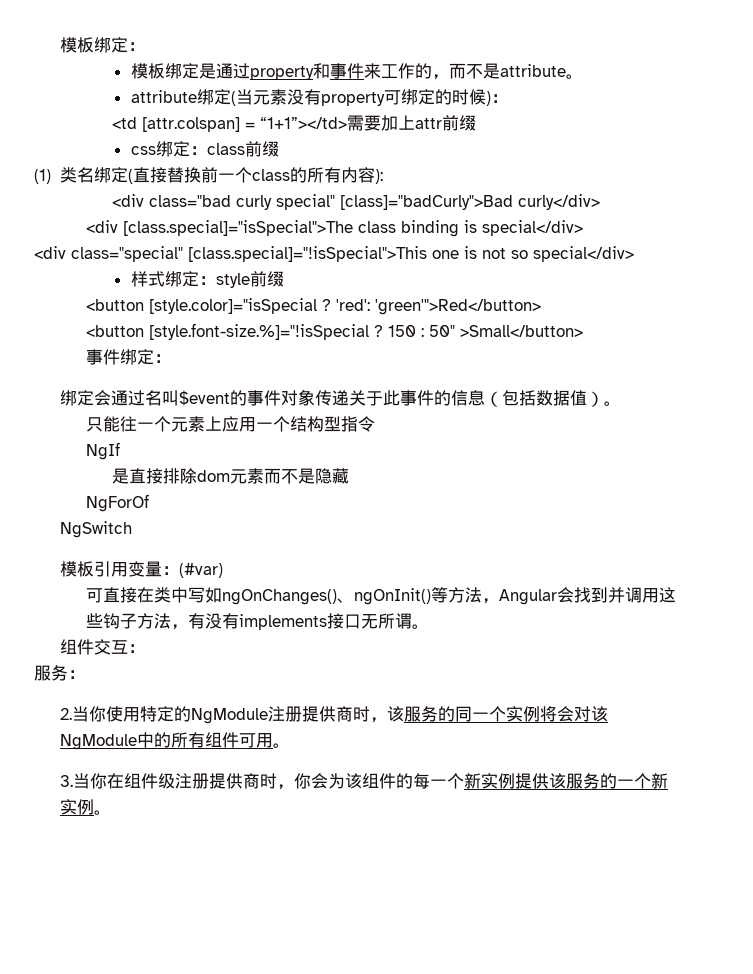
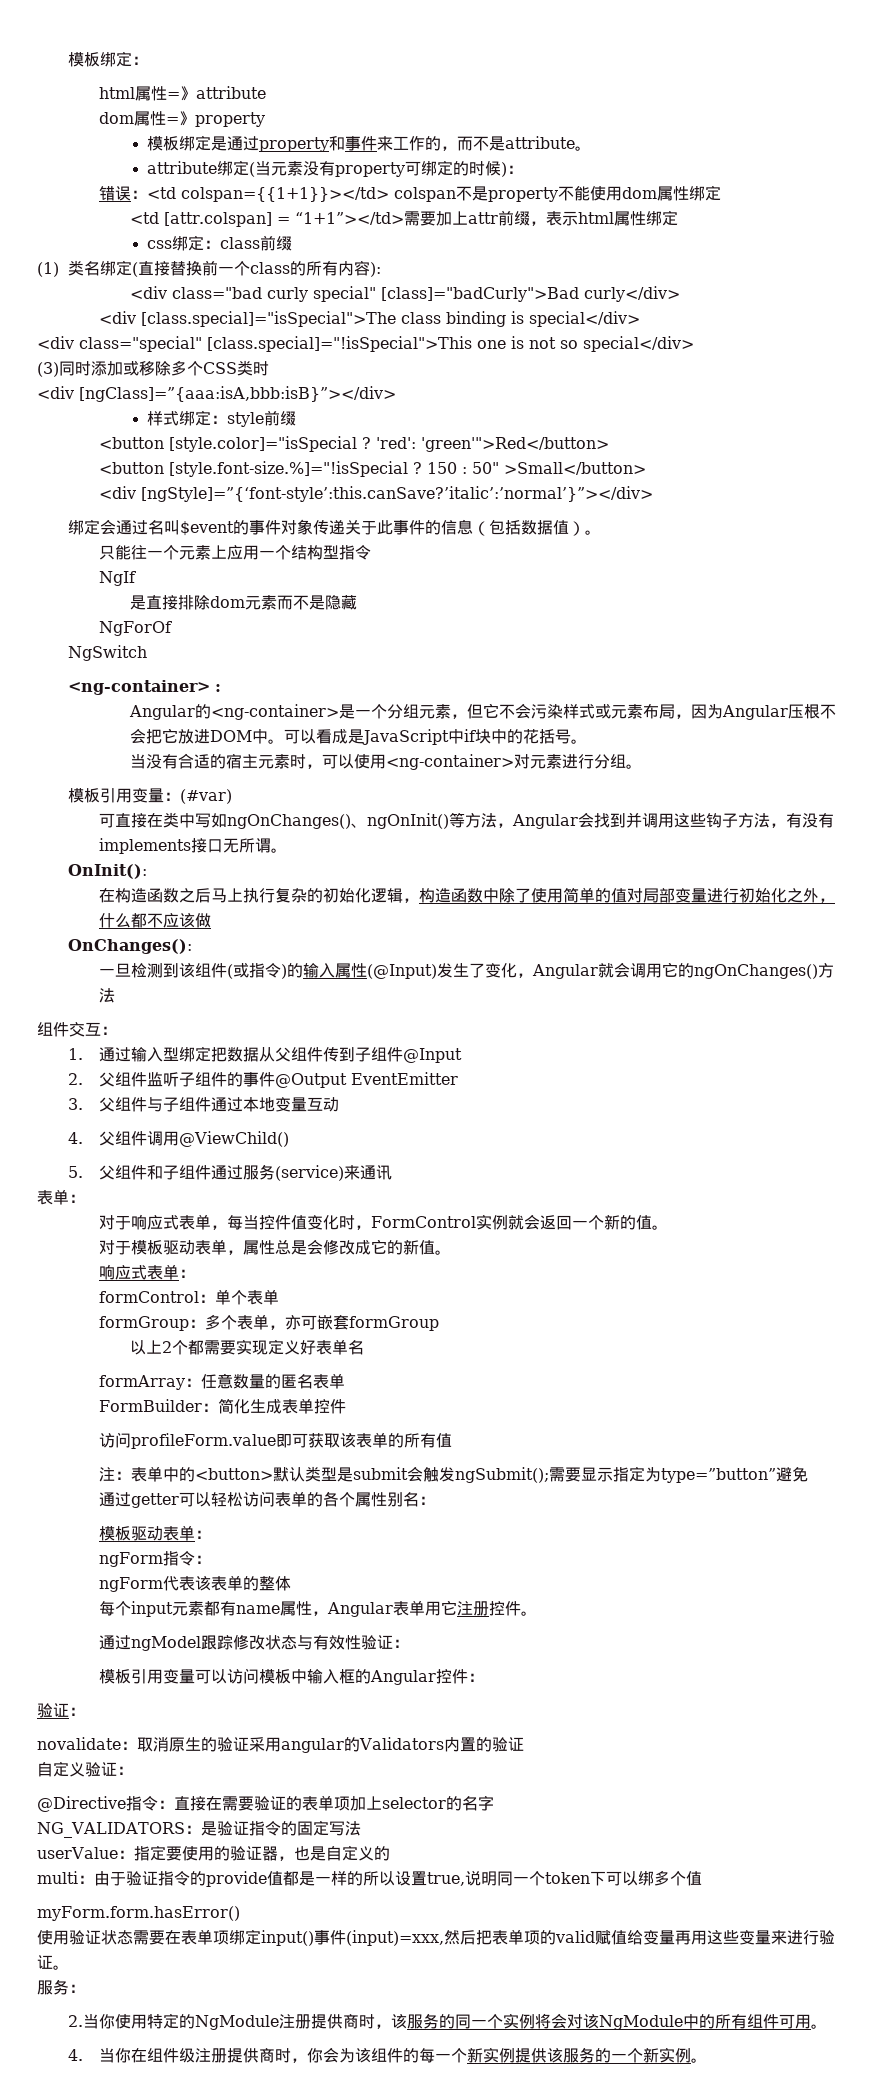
+ html属性=》attribute
+ dom属性=》property
+ 错误：<td colspan={{1+1}}></td> colspan不是property不能使用dom属性绑定
- <td [attr.colspan] = “1+1”></td>需要加上attr前缀
+ <td [attr.colspan] = “1+1”></td>需要加上attr前缀，表示html属性绑定
+ (3)同时添加或移除多个CSS类时
+ <div [ngClass]=”{aaa:isA,bbb:isB}”></div>
- 事件绑定：
+ <div [ngStyle]=”{‘font-style’:this.canSave?’italic’:’normal’}”></div>
+ <ng-container> :
+ Angular的<ng-container>是一个分组元素，但它不会污染样式或元素布局，因为Angular压根不会把它放进DOM中。可以看成是JavaScript中if块中的花括号。
+ 当没有合适的宿主元素时，可以使用<ng-container>对元素进行分组。
+ OnInit():
+ 在构造函数之后马上执行复杂的初始化逻辑，构造函数中除了使用简单的值对局部变量进行初始化之外，什么都不应该做
+ OnChanges():
+ 一旦检测到该组件(或指令)的输入属性(@Input)发生了变化，Angular就会调用它的ngOnChanges()方法
  组件交互：
+ 1.通过输入型绑定把数据从父组件传到子组件@Input
+ 2.父组件监听子组件的事件@Output EventEmitter
+ 3.父组件与子组件通过本地变量互动
+ 4.父组件调用@ViewChild()
+ 5.父组件和子组件通过服务(service)来通讯
+ 表单：
+ 对于响应式表单，每当控件值变化时，FormControl实例就会返回一个新的值。
+ 对于模板驱动表单，属性总是会修改成它的新值。
+ 响应式表单：
+ formControl：单个表单
+ formGroup：多个表单，亦可嵌套formGroup
+ 以上2个都需要实现定义好表单名
+ formArray：任意数量的匿名表单
+ FormBuilder：简化生成表单控件
+ 访问profileForm.value即可获取该表单的所有值
+ 注：表单中的<button>默认类型是submit会触发ngSubmit();需要显示指定为type=”button”避免
+ 通过getter可以轻松访问表单的各个属性别名：
+ 模板驱动表单：
+ ngForm指令：
+ ngForm代表该表单的整体
+ 每个input元素都有name属性，Angular表单用它注册控件。
+ 通过ngModel跟踪修改状态与有效性验证：
+ 模板引用变量可以访问模板中输入框的Angular控件：
+ 验证：
+ novalidate：取消原生的验证采用angular的Validators内置的验证
+ 自定义验证：
+ @Directive指令：直接在需要验证的表单项加上selector的名字
+ NG_VALIDATORS：是验证指令的固定写法
+ userValue：指定要使用的验证器，也是自定义的
+ multi：由于验证指令的provide值都是一样的所以设置true,说明同一个token下可以绑多个值
+ myForm.form.hasError()
+ 使用验证状态需要在表单项绑定input()事件(input)=xxx,然后把表单项的valid赋值给变量再用这些变量来进行验证。
- 3.当你在组件级注册提供商时，你会为该组件的每一个新实例提供该服务的一个新实例。
+ 4.当你在组件级注册提供商时，你会为该组件的每一个新实例提供该服务的一个新实例。

